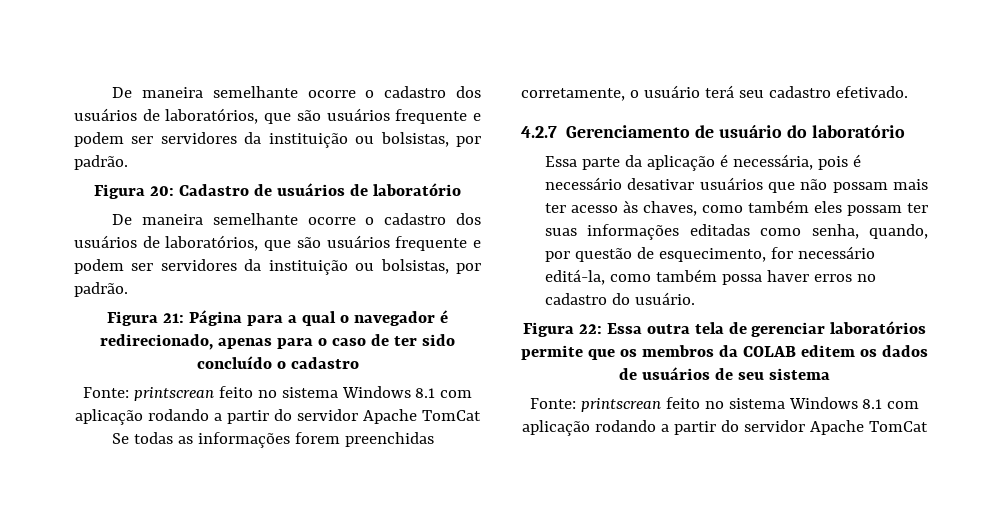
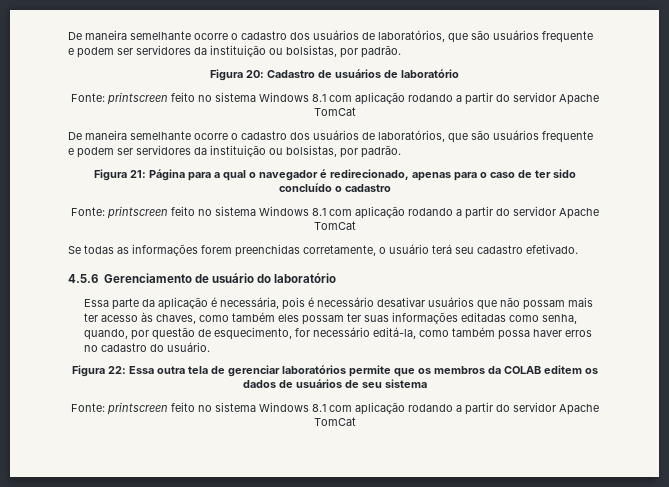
  Figura 20: Cadastro de usuários de laboratório
+ Fonte: printscreen feito no sistema Windows 8.1 com aplicação rodando a partir do servidor Apache TomCat
  Figura 21: Página para a qual o navegador é redirecionado, apenas para o caso de ter sido concluído o cadastro
- Fonte: printscrean feito no sistema Windows 8.1 com aplicação rodando a partir do servidor Apache TomCat
+ Fonte: printscreen feito no sistema Windows 8.1 com aplicação rodando a partir do servidor Apache TomCat
- 4.2.7 Gerenciamento de usuário do laboratório
+ 4.5.6 Gerenciamento de usuário do laboratório
  Figura 22: Essa outra tela de gerenciar laboratórios permite que os membros da COLAB editem os dados de usuários de seu sistema
- Fonte: printscrean feito no sistema Windows 8.1 com aplicação rodando a partir do servidor Apache TomCat
+ Fonte: printscreen feito no sistema Windows 8.1 com aplicação rodando a partir do servidor Apache TomCat

